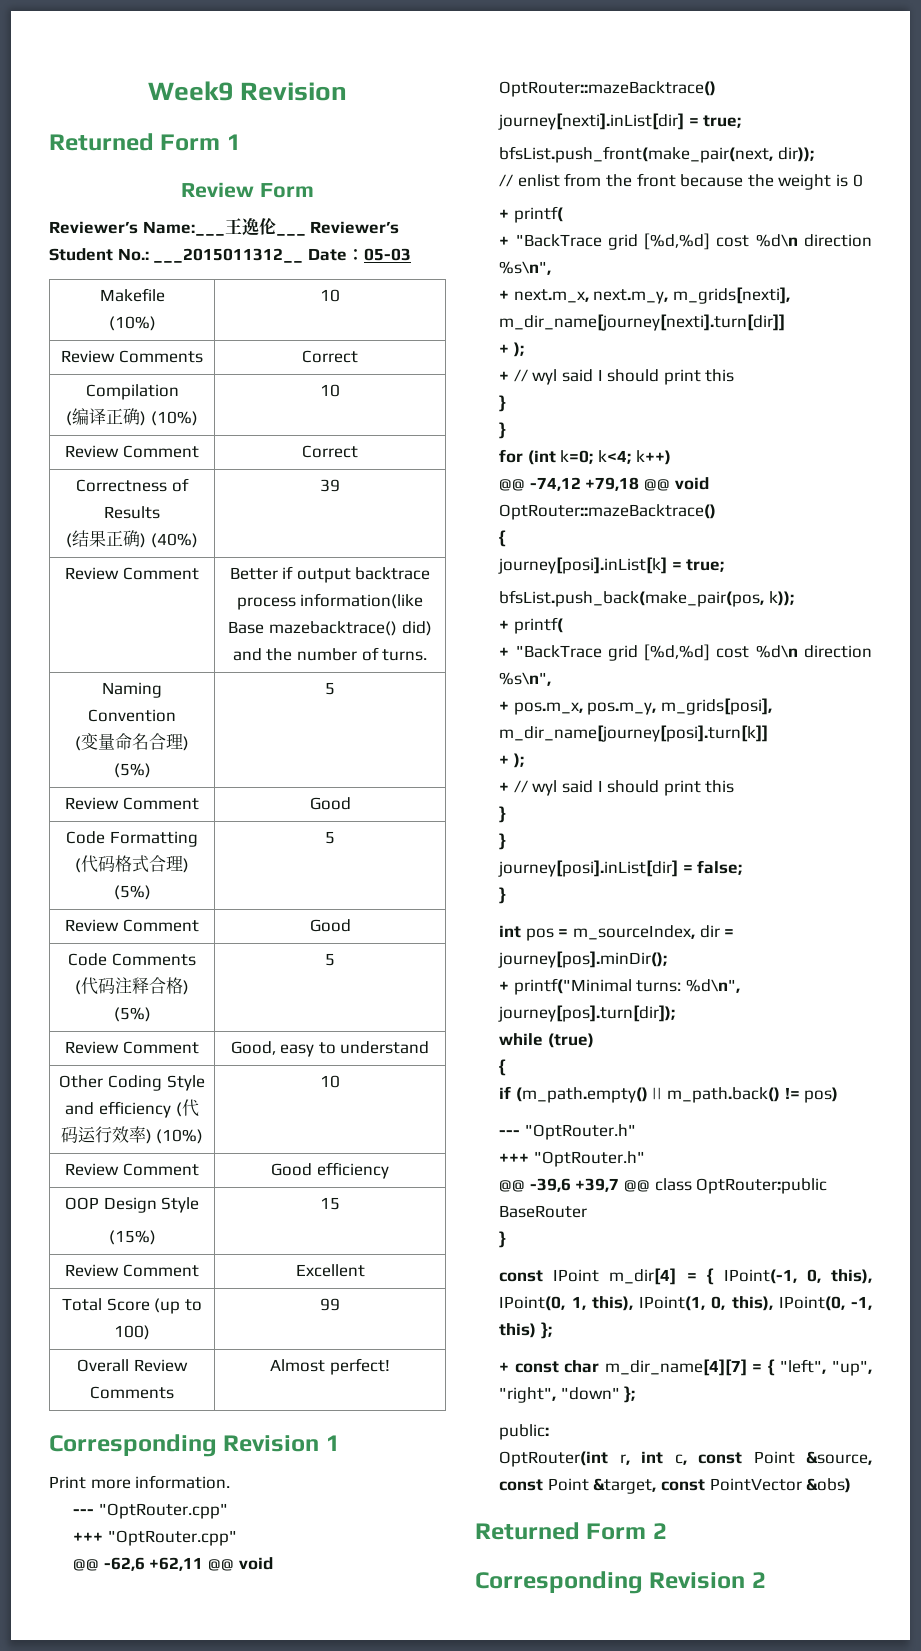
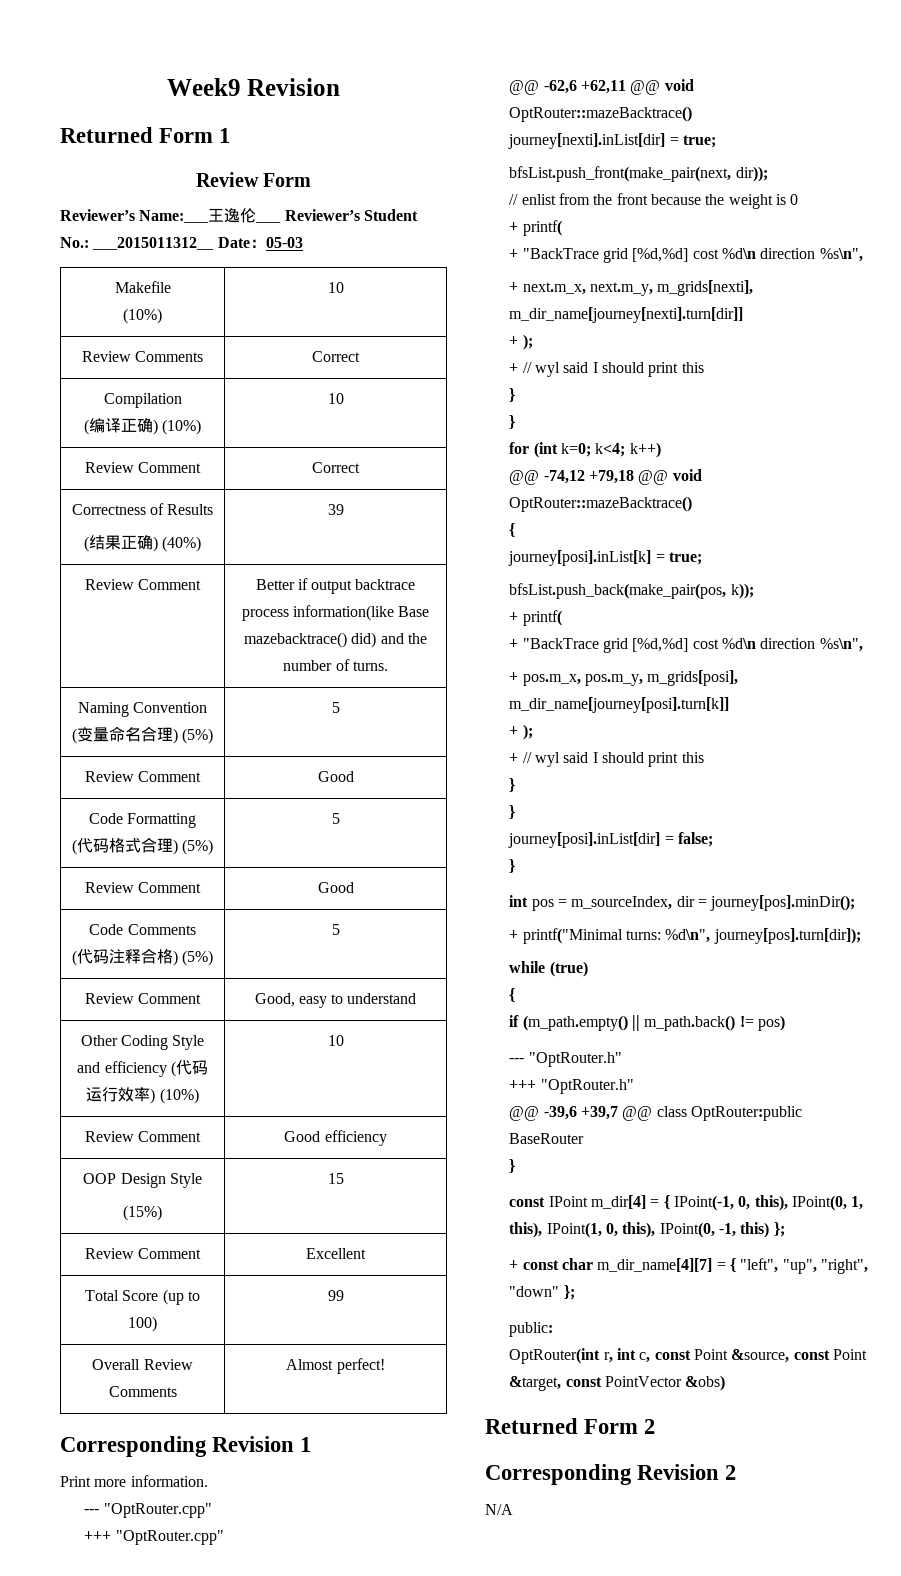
+ N/A

